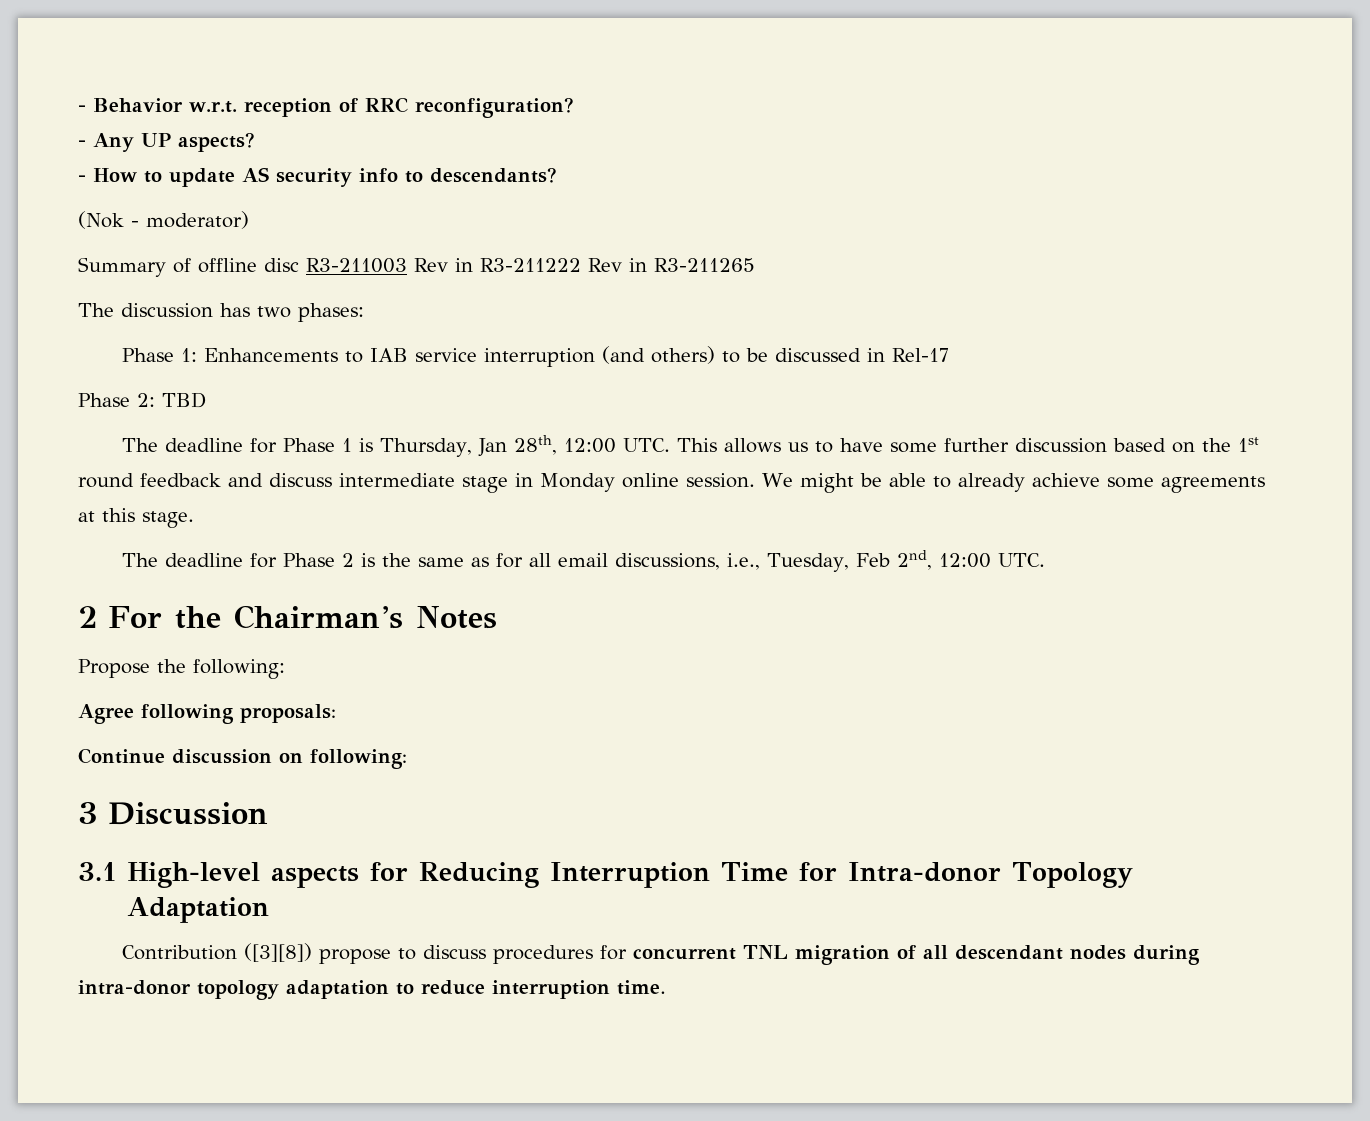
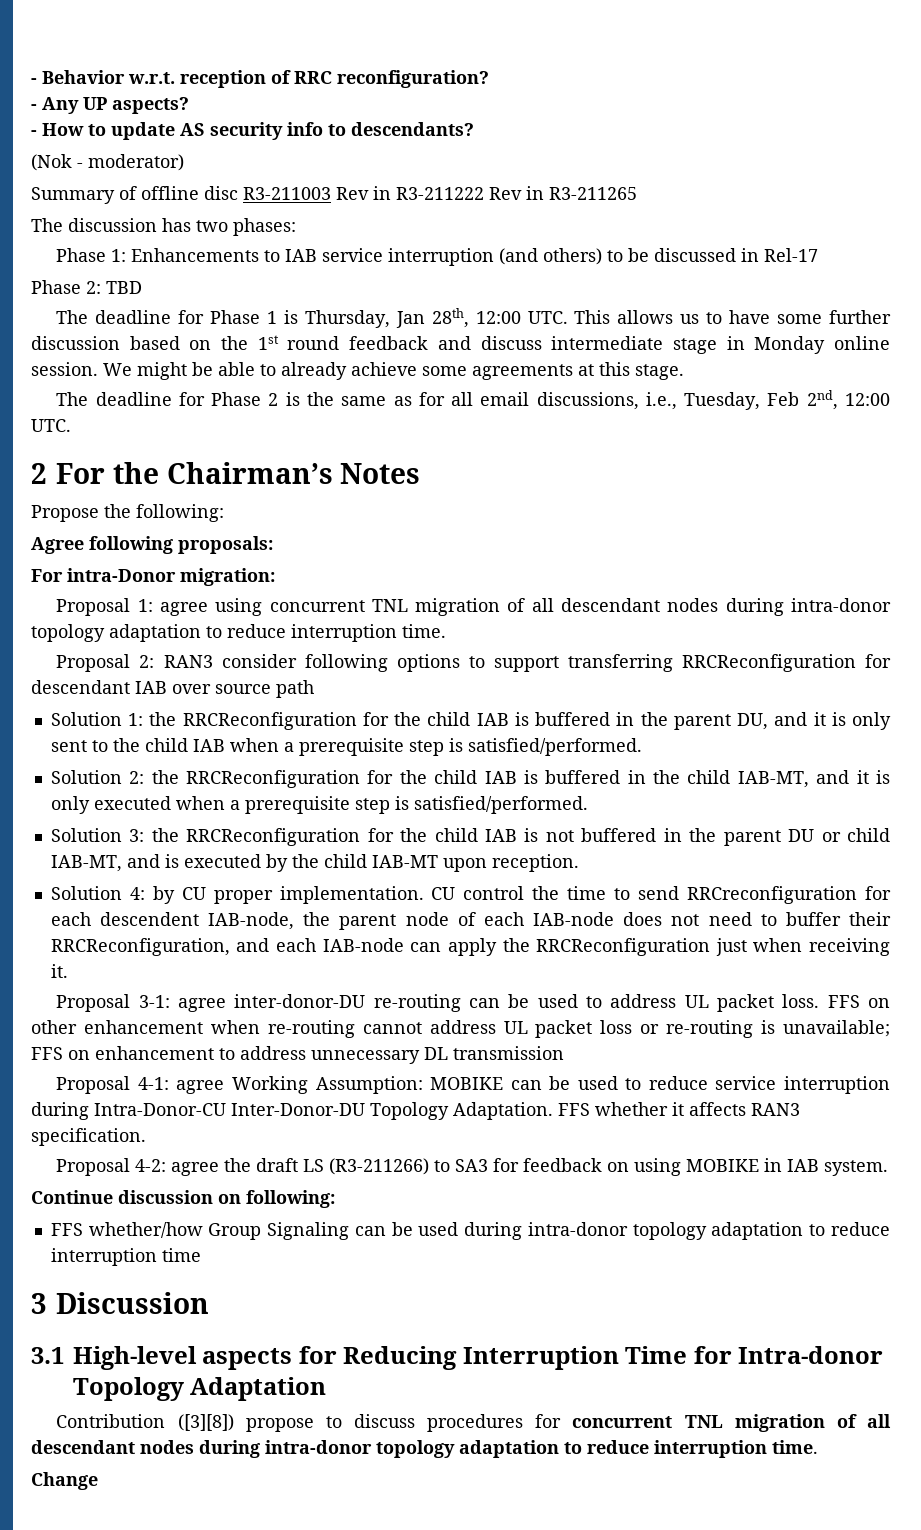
+ For intra-Donor migration:
+ Proposal 1: agree using concurrent TNL migration of all descendant nodes during intra-donor topology adaptation to reduce interruption time.
+ Proposal 2: RAN3 consider following options to support transferring RRCReconfiguration for descendant IAB over source path
+ Solution 1: the RRCReconfiguration for the child IAB is buffered in the parent DU, and it is only sent to the child IAB when a prerequisite step is satisfied/performed.
+ Solution 2: the RRCReconfiguration for the child IAB is buffered in the child IAB-MT, and it is only executed when a prerequisite step is satisfied/performed.
+ Solution 3: the RRCReconfiguration for the child IAB is not buffered in the parent DU or child IAB-MT, and is executed by the child IAB-MT upon reception.
+ Solution 4: by CU proper implementation. CU control the time to send RRCreconfiguration for each descendent IAB-node, the parent node of each IAB-node does not need to buffer their RRCReconfiguration, and each IAB-node can apply the RRCReconfiguration just when receiving it.
+ Proposal 3-1: agree inter-donor-DU re-routing can be used to address UL packet loss. FFS on other enhancement when re-routing cannot address UL packet loss or re-routing is unavailable; FFS on enhancement to address unnecessary DL transmission
+ Proposal 4-1: agree Working Assumption: MOBIKE can be used to reduce service interruption during Intra-Donor-CU Inter-Donor-DU Topology Adaptation. FFS whether it affects RAN3 specification.
+ Proposal 4-2: agree the draft LS (R3-211266) to SA3 for feedback on using MOBIKE in IAB system.
  Continue discussion on following:
+ FFS whether/how Group Signaling can be used during intra-donor topology adaptation to reduce interruption time
+ Change

